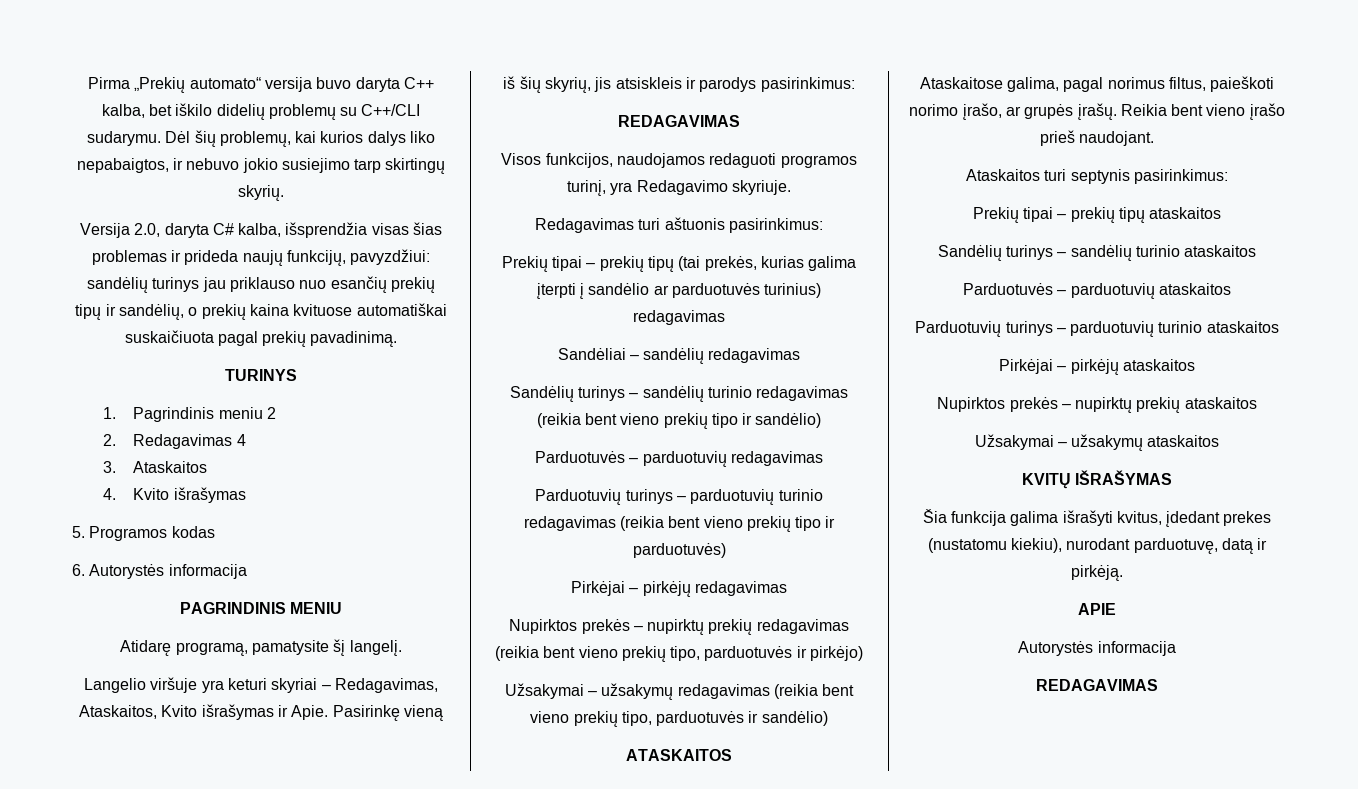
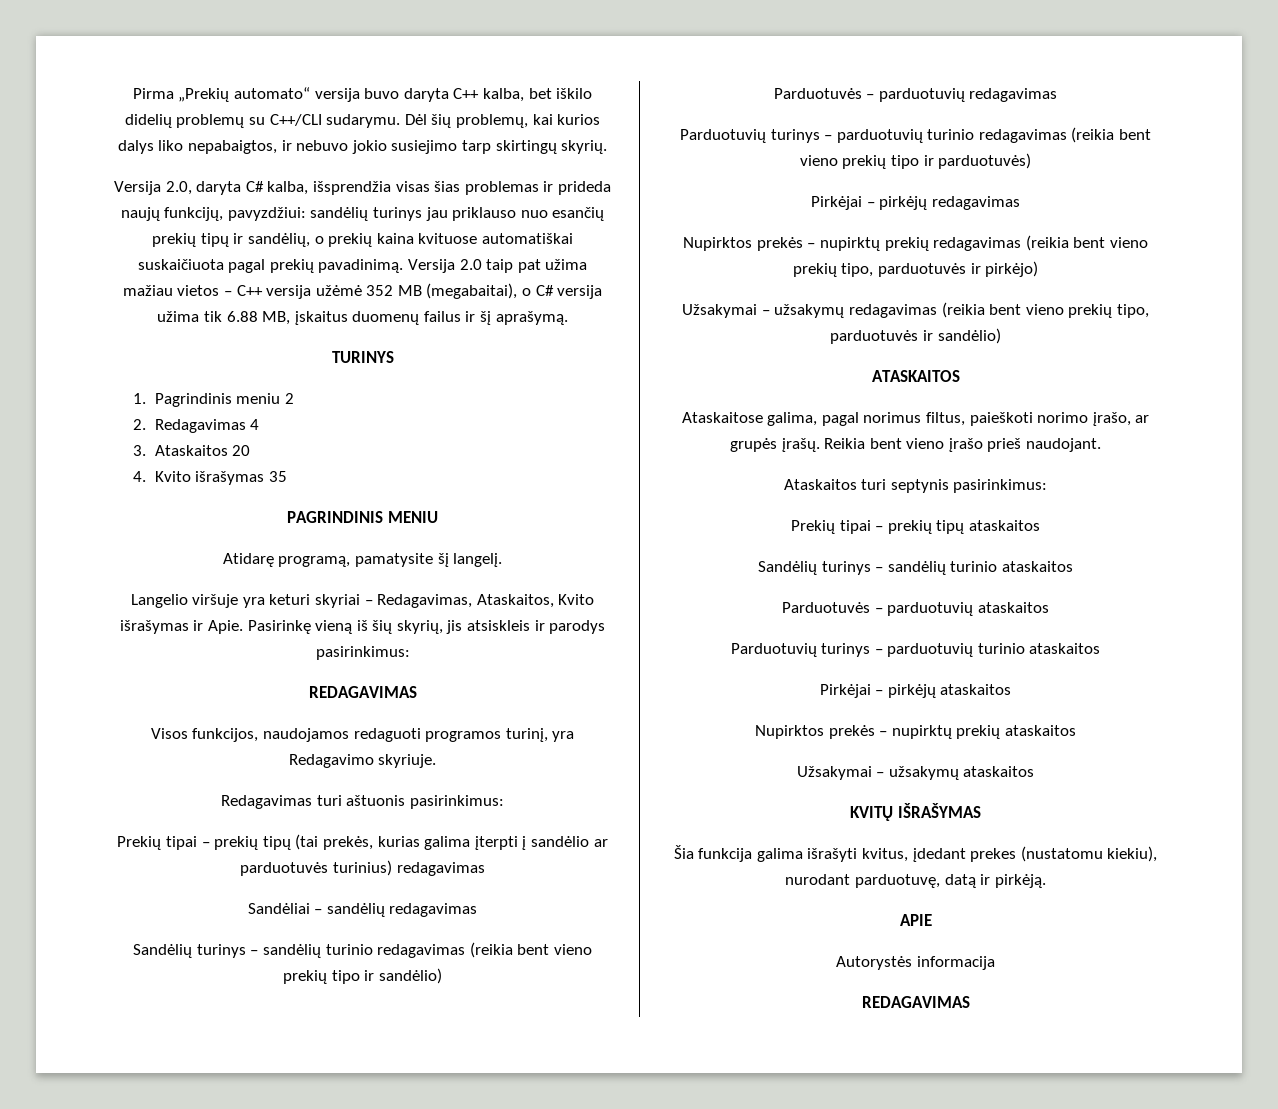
+ Versija 2.0 taip pat užima mažiau vietos – C++ versija užėmė 352 MB (megabaitai), o C# versija užima tik 6.88 MB, įskaitus duomenų failus ir šį aprašymą.
- 3. Ataskaitos
+ 3. Ataskaitos 20
- 4. Kvito išrašymas
- 5. Programos kodas
- 6. Autorystės informacija
+ 4. Kvito išrašymas 35

